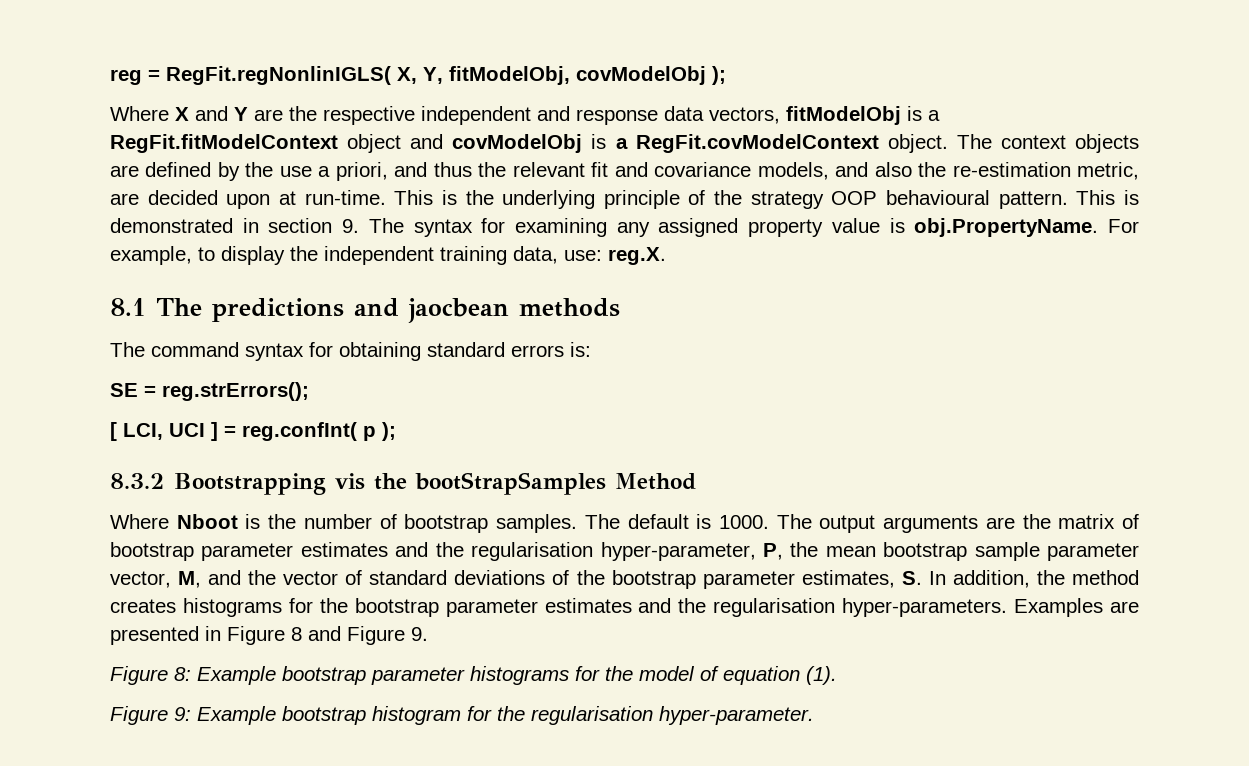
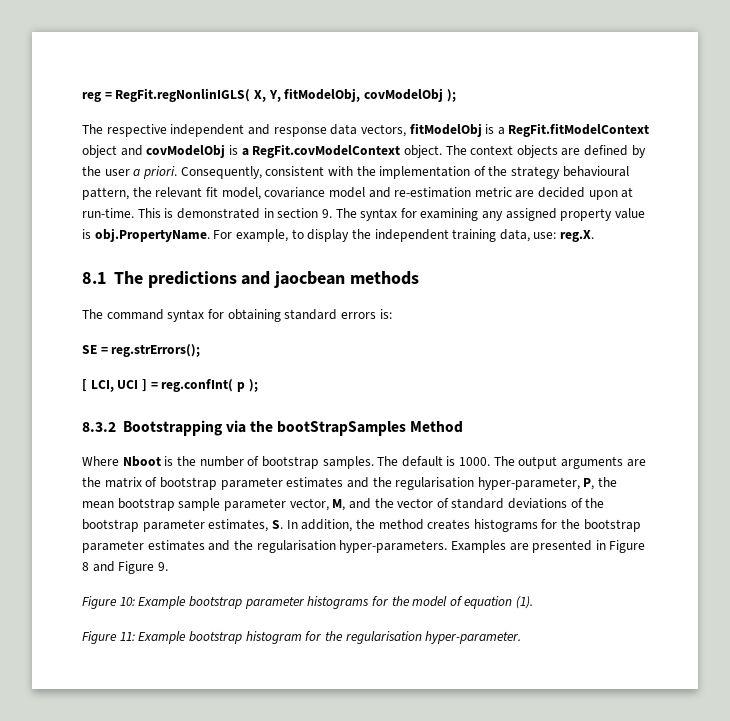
- Where X and Y are the respective independent and response data vectors, fitModelObj is a RegFit.fitModelContext object and covModelObj is a RegFit.covModelContext object.
+ The respective independent and response data vectors, fitModelObj is a RegFit.fitModelContext object and covModelObj is a RegFit.covModelContext object.
- The context objects are defined by the use a priori, and thus the relevant fit and covariance models, and also the re-estimation metric, are decided upon at run-time.
+ The context objects are defined by the user a priori. Consequently, consistent with the implementation of the strategy behavioural pattern, the relevant fit model, covariance model and re-estimation metric are decided upon at run-time.
- This is the underlying principle of the strategy OOP behavioural pattern. This is demonstrated in section 9. The syntax for examining any assigned property value is obj.PropertyName. For example, to display the independent training data, use: reg.X.
+ This is demonstrated in section 9. The syntax for examining any assigned property value is obj.PropertyName. For example, to display the independent training data, use: reg.X.
- 8.3.2 Bootstrapping vis the bootStrapSamples Method
+ 8.3.2 Bootstrapping via the bootStrapSamples Method
- Figure 8: Example bootstrap parameter histograms for the model of equation (1).
+ Figure 10: Example bootstrap parameter histograms for the model of equation (1).
- Figure 9: Example bootstrap histogram for the regularisation hyper-parameter.
+ Figure 11: Example bootstrap histogram for the regularisation hyper-parameter.

